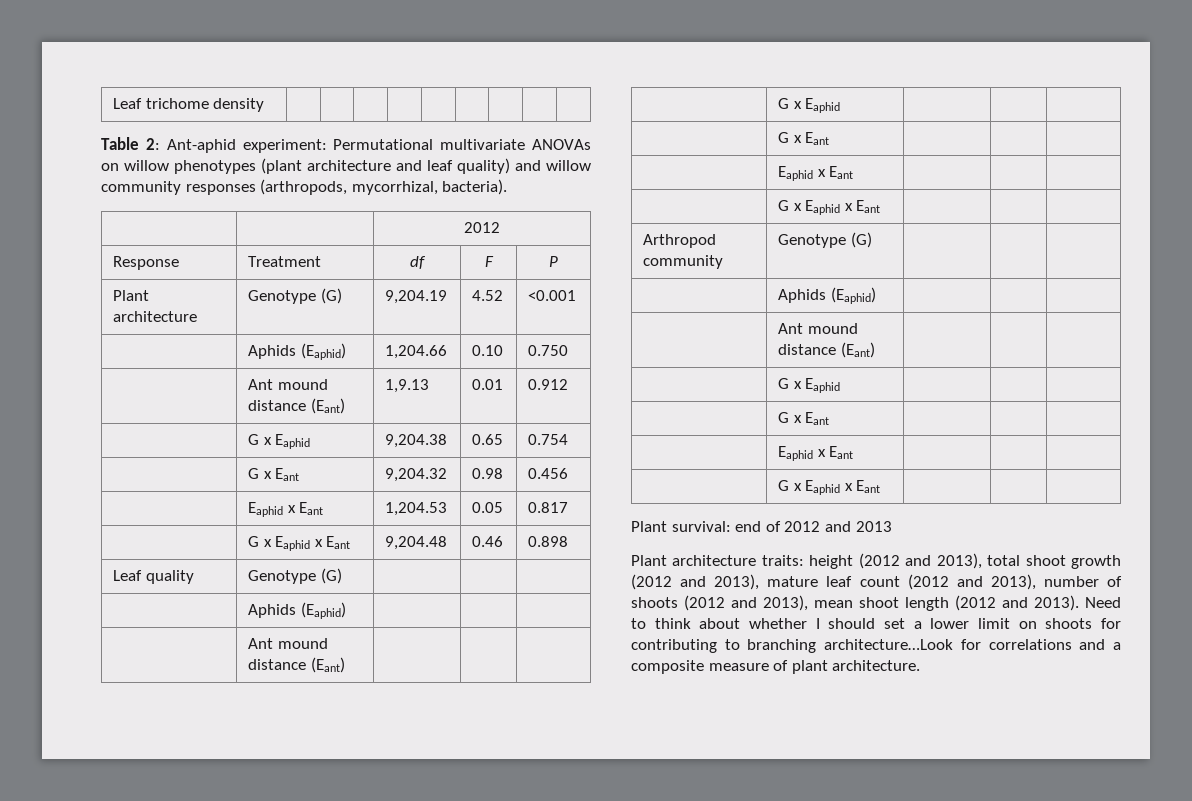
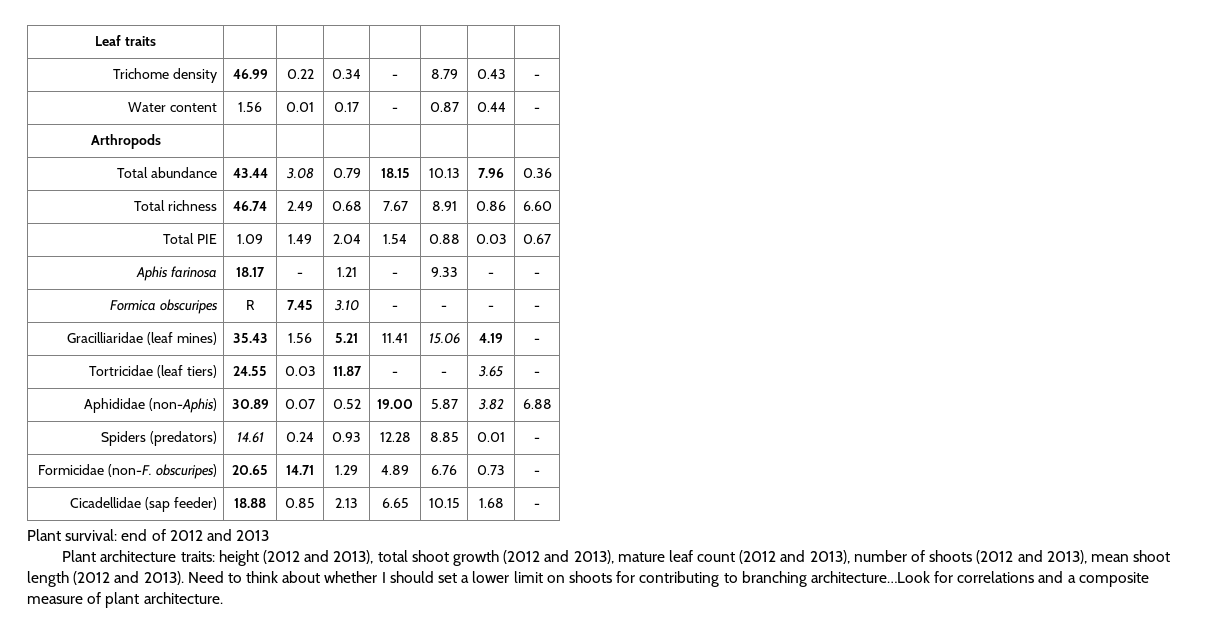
- Leaf trichome density | | | | | | | | |
- Table 2: Ant-aphid experiment: Permutational multivariate ANOVAs on willow phenotypes (plant architecture and leaf quality) and willow community responses (arthropods, mycorrhizal, bacteria).
- | | 2012
- Response | Treatment | df | F | P
- Plant architecture | Genotype (G) | 9,204.19 | 4.52 | <0.001
- | Aphids (Eaphid) | 1,204.66 | 0.10 | 0.750
- | Ant mound distance (Eant) | 1,9.13 | 0.01 | 0.912
- | G x Eaphid | 9,204.38 | 0.65 | 0.754
- | G x Eant | 9,204.32 | 0.98 | 0.456
- | Eaphid x Eant | 1,204.53 | 0.05 | 0.817
- | G x Eaphid x Eant | 9,204.48 | 0.46 | 0.898
- Leaf quality | Genotype (G) | | |
- | Aphids (Eaphid) | | |
- | Ant mound distance (Eant) | | |
- | G x Eaphid | | |
- | G x Eant | | |
- | Eaphid x Eant | | |
- | G x Eaphid x Eant | | |
- Arthropod community | Genotype (G) | | |
- | Aphids (Eaphid) | | |
- | Ant mound distance (Eant) | | |
- | G x Eaphid | | |
- | G x Eant | | |
- | Eaphid x Eant | | |
- | G x Eaphid x Eant | | |
+ Leaf traits | | | | | | |
+ Trichome density | 46.99 | 0.22 | 0.34 | - | 8.79 | 0.43 | -
+ Water content | 1.56 | 0.01 | 0.17 | - | 0.87 | 0.44 | -
+ Arthropods | | | | | | |
+ Total abundance | 43.44 | 3.08 | 0.79 | 18.15 | 10.13 | 7.96 | 0.36
+ Total richness | 46.74 | 2.49 | 0.68 | 7.67 | 8.91 | 0.86 | 6.60
+ Total PIE | 1.09 | 1.49 | 2.04 | 1.54 | 0.88 | 0.03 | 0.67
+ Aphis farinosa | 18.17 | - | 1.21 | - | 9.33 | - | -
+ Formica obscuripes | R | 7.45 | 3.10 | - | - | - | -
+ Gracilliaridae (leaf mines) | 35.43 | 1.56 | 5.21 | 11.41 | 15.06 | 4.19 | -
+ Tortricidae (leaf tiers) | 24.55 | 0.03 | 11.87 | - | - | 3.65 | -
+ Aphididae (non-Aphis) | 30.89 | 0.07 | 0.52 | 19.00 | 5.87 | 3.82 | 6.88
+ Spiders (predators) | 14.61 | 0.24 | 0.93 | 12.28 | 8.85 | 0.01 | -
+ Formicidae (non-F. obscuripes) | 20.65 | 14.71 | 1.29 | 4.89 | 6.76 | 0.73 | -
+ Cicadellidae (sap feeder) | 18.88 | 0.85 | 2.13 | 6.65 | 10.15 | 1.68 | -

